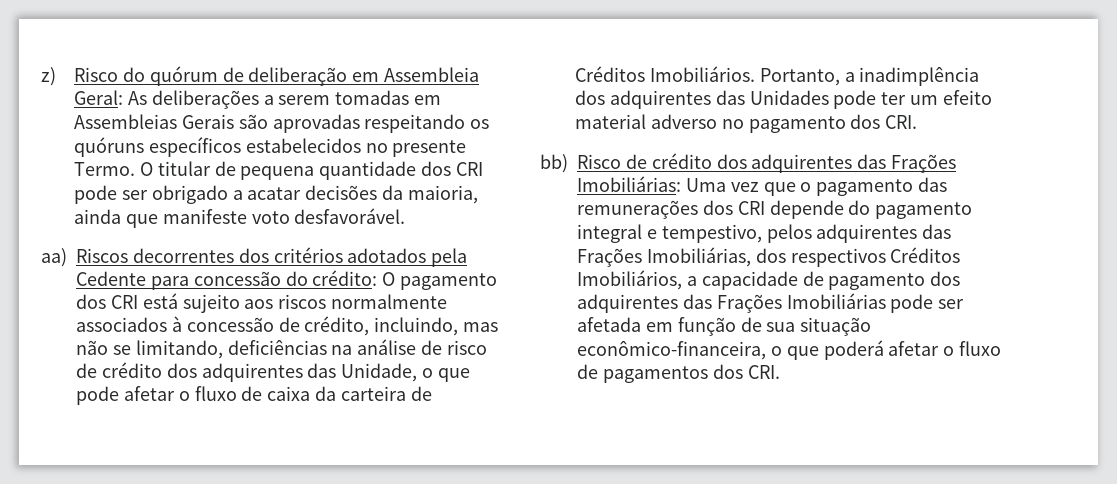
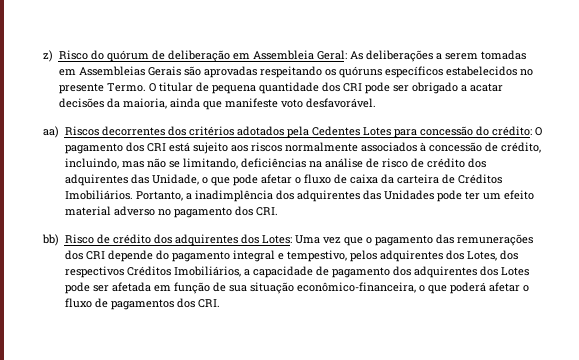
- aa) Riscos decorrentes dos critérios adotados pela Cedente para concessão do crédito: O pagamento dos CRI está sujeito aos riscos normalmente associados à concessão de crédito, incluindo, mas não se limitando, deficiências na análise de risco de crédito dos adquirentes das Unidade, o que pode afetar o fluxo de caixa da carteira de Créditos Imobiliários.
+ aa) Riscos decorrentes dos critérios adotados pela Cedentes Lotes para concessão do crédito: O pagamento dos CRI está sujeito aos riscos normalmente associados à concessão de crédito, incluindo, mas não se limitando, deficiências na análise de risco de crédito dos adquirentes das Unidade, o que pode afetar o fluxo de caixa da carteira de Créditos Imobiliários.
- bb) Risco de crédito dos adquirentes das Frações Imobiliárias: Uma vez que o pagamento das remunerações dos CRI depende do pagamento integral e tempestivo, pelos adquirentes das Frações Imobiliárias, dos respectivos Créditos Imobiliários, a capacidade de pagamento dos adquirentes das Frações Imobiliárias pode ser afetada em função de sua situação econômico-financeira, o que poderá afetar o fluxo de pagamentos dos CRI.
+ bb) Risco de crédito dos adquirentes dos Lotes: Uma vez que o pagamento das remunerações dos CRI depende do pagamento integral e tempestivo, pelos adquirentes dos Lotes, dos respectivos Créditos Imobiliários, a capacidade de pagamento dos adquirentes dos Lotes pode ser afetada em função de sua situação econômico-financeira, o que poderá afetar o fluxo de pagamentos dos CRI.

